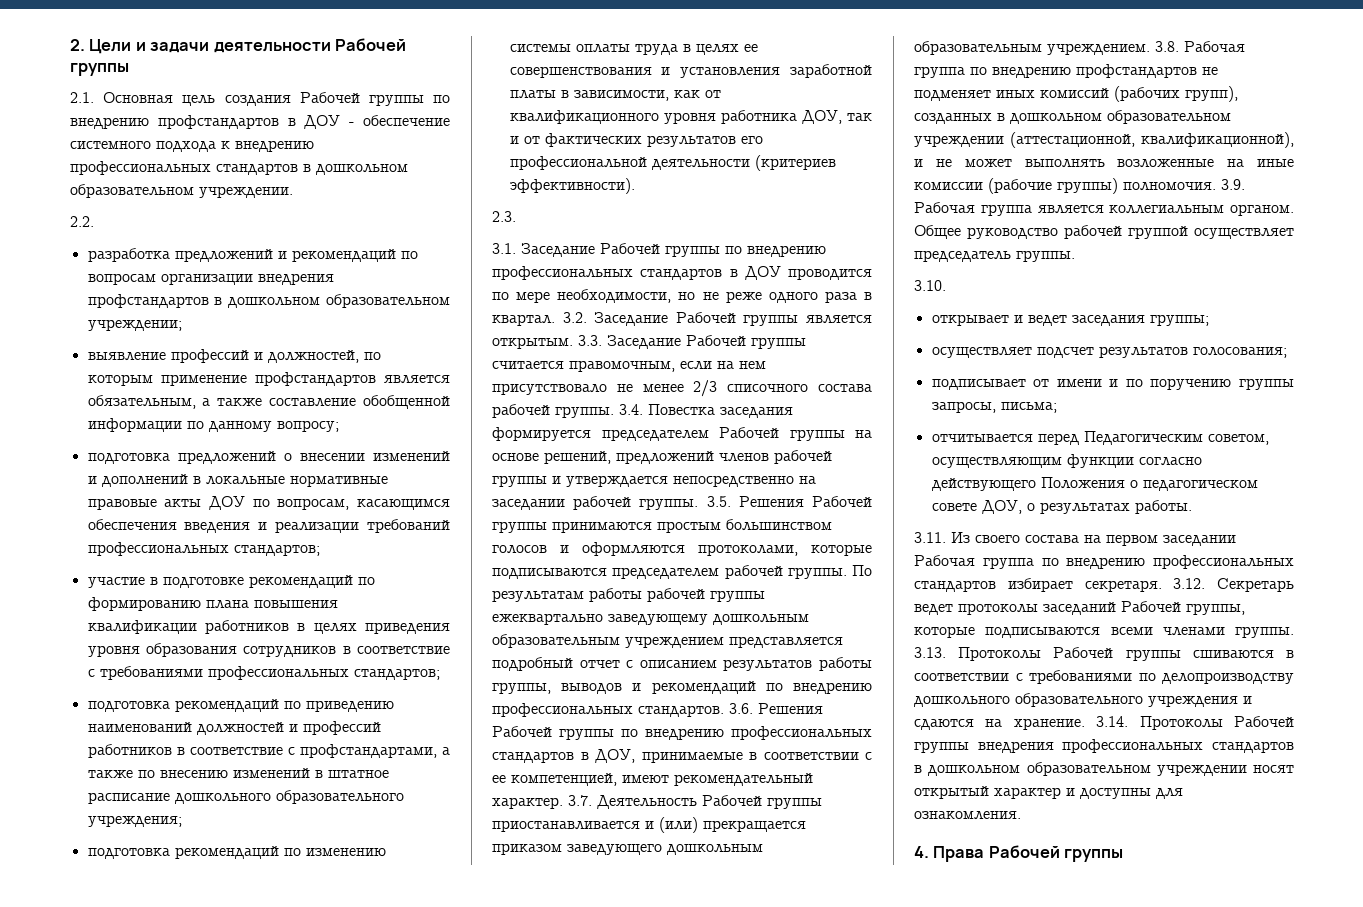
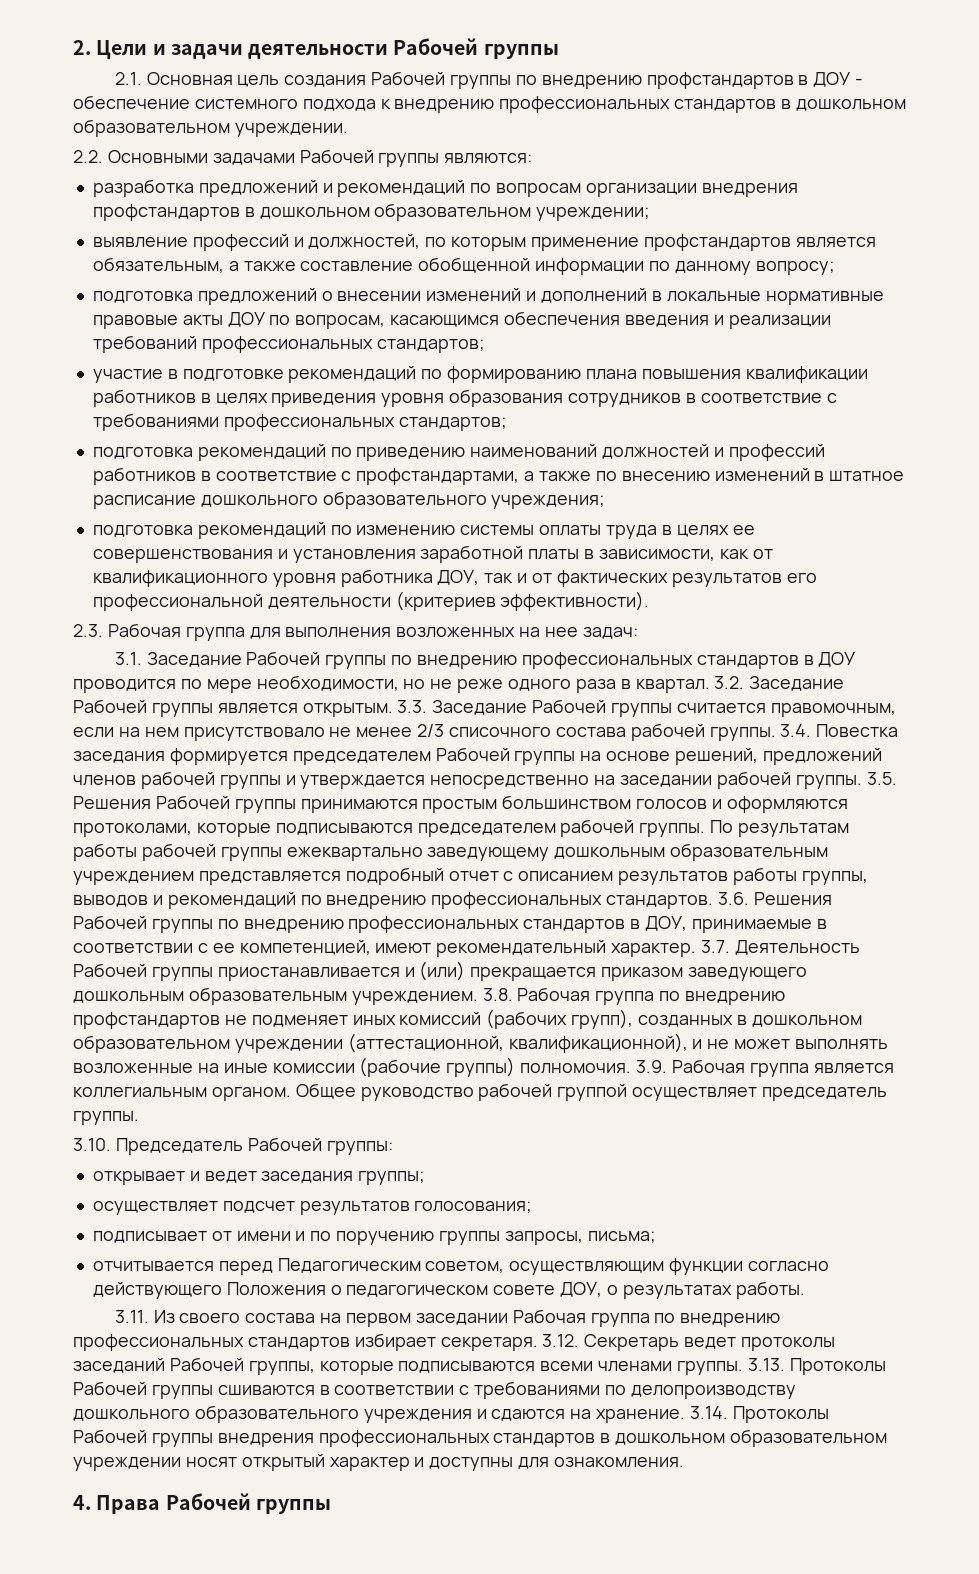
- 2.2.
+ 2.2. Основными задачами Рабочей группы являются:
- 2.3.
+ 2.3. Рабочая группа для выполнения возложенных на нее задач:
- 3.10.
+ 3.10. Председатель Рабочей группы:

